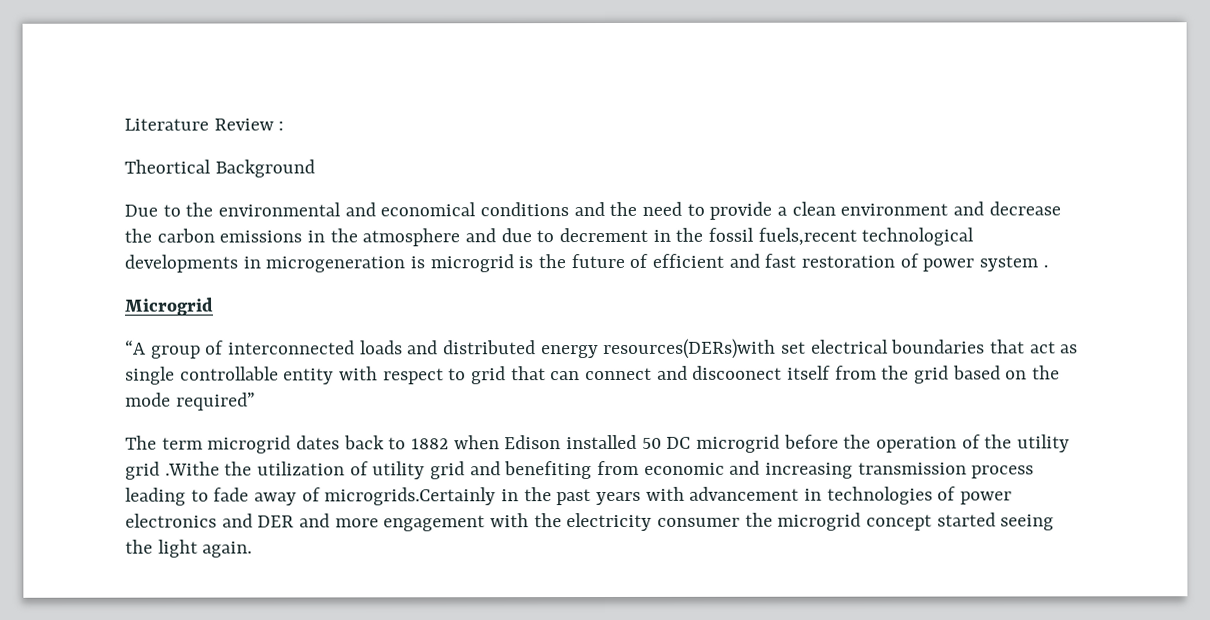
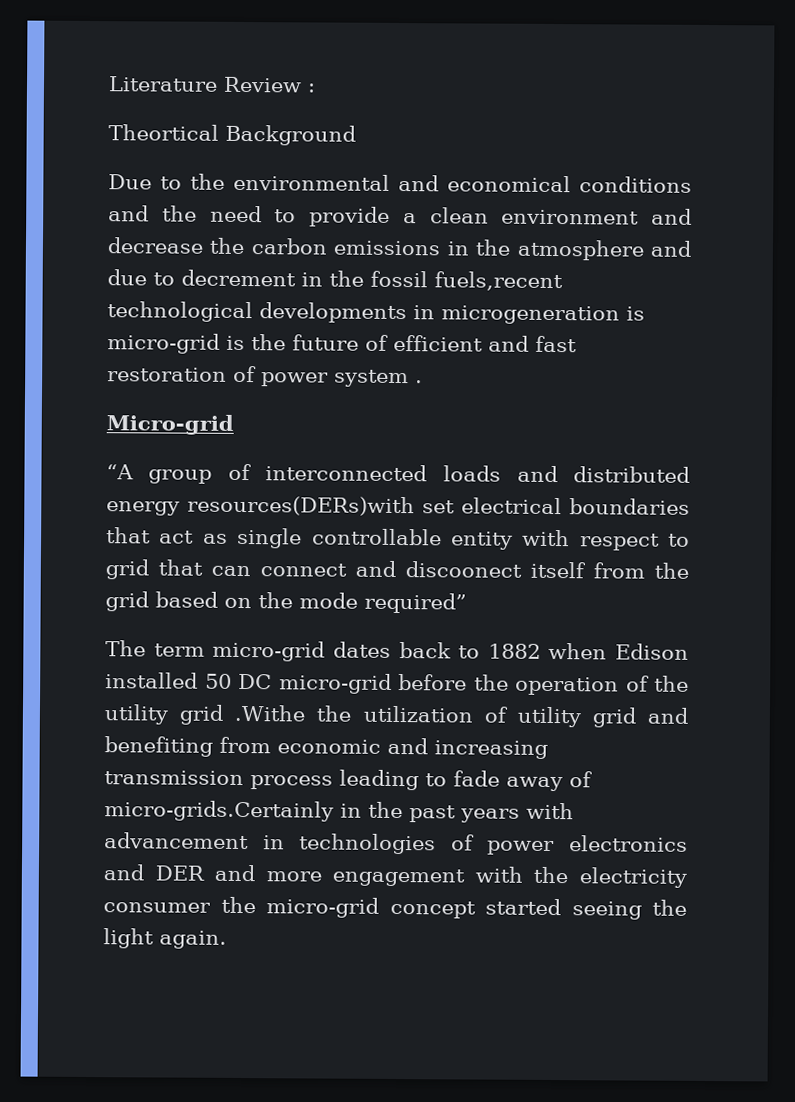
- Due to the environmental and economical conditions and the need to provide a clean environment and decrease the carbon emissions in the atmosphere and due to decrement in the fossil fuels,recent technological developments in microgeneration is microgrid is the future of efficient and fast restoration of power system .
+ Due to the environmental and economical conditions and the need to provide a clean environment and decrease the carbon emissions in the atmosphere and due to decrement in the fossil fuels,recent technological developments in microgeneration is micro-grid is the future of efficient and fast restoration of power system .
- Microgrid
+ Micro-grid
- The term microgrid dates back to 1882 when Edison installed 50 DC microgrid before the operation of the utility grid .Withe the utilization of utility grid and benefiting from economic and increasing transmission process leading to fade away of microgrids.Certainly in the past years with advancement in technologies of power electronics and DER and more engagement with the electricity consumer the microgrid concept started seeing the light again.
+ The term micro-grid dates back to 1882 when Edison installed 50 DC micro-grid before the operation of the utility grid .Withe the utilization of utility grid and benefiting from economic and increasing transmission process leading to fade away of micro-grids.Certainly in the past years with advancement in technologies of power electronics and DER and more engagement with the electricity consumer the micro-grid concept started seeing the light again.

